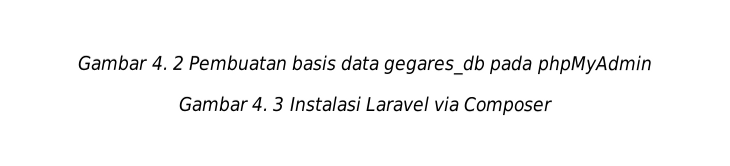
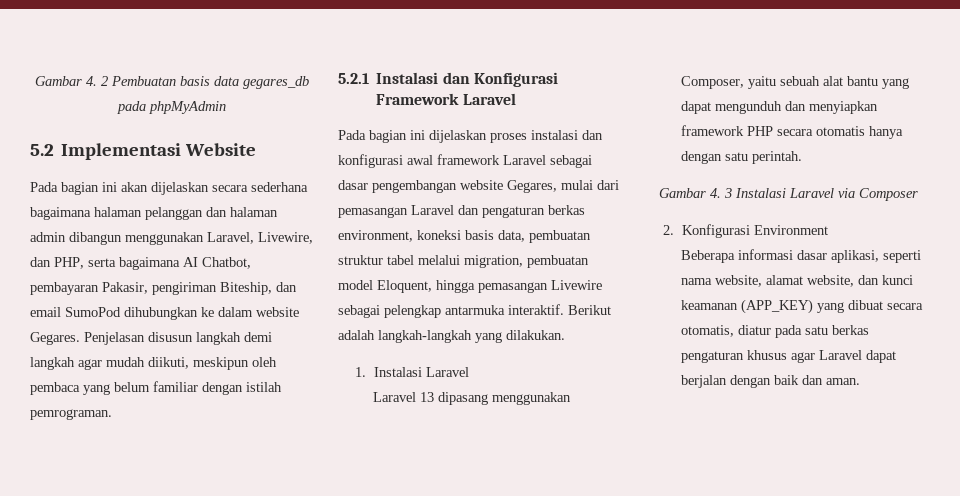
+ 5.2 Implementasi Website
+ Pada bagian ini akan dijelaskan secara sederhana bagaimana halaman pelanggan dan halaman admin dibangun menggunakan Laravel, Livewire, dan PHP, serta bagaimana AI Chatbot, pembayaran Pakasir, pengiriman Biteship, dan email SumoPod dihubungkan ke dalam website Gegares. Penjelasan disusun langkah demi langkah agar mudah diikuti, meskipun oleh pembaca yang belum familiar dengan istilah pemrograman.
+ 5.2.1 Instalasi dan Konfigurasi Framework Laravel
+ Pada bagian ini dijelaskan proses instalasi dan konfigurasi awal framework Laravel sebagai dasar pengembangan website Gegares, mulai dari pemasangan Laravel dan pengaturan berkas environment, koneksi basis data, pembuatan struktur tabel melalui migration, pembuatan model Eloquent, hingga pemasangan Livewire sebagai pelengkap antarmuka interaktif. Berikut adalah langkah-langkah yang dilakukan.
+ 1. Instalasi Laravel
+ Laravel 13 dipasang menggunakan Composer, yaitu sebuah alat bantu yang dapat mengunduh dan menyiapkan framework PHP secara otomatis hanya dengan satu perintah.
+ 2. Konfigurasi Environment
+ Beberapa informasi dasar aplikasi, seperti nama website, alamat website, dan kunci keamanan (APP_KEY) yang dibuat secara otomatis, diatur pada satu berkas pengaturan khusus agar Laravel dapat berjalan dengan baik dan aman.

